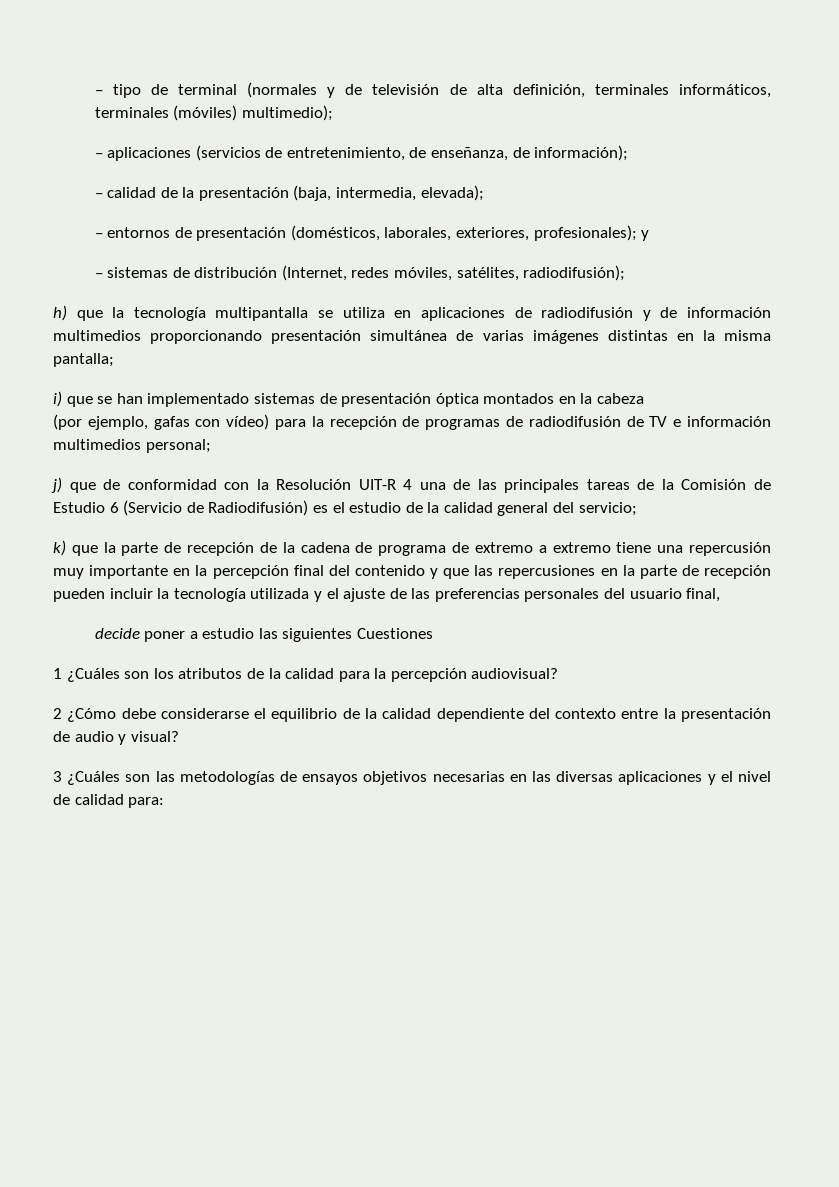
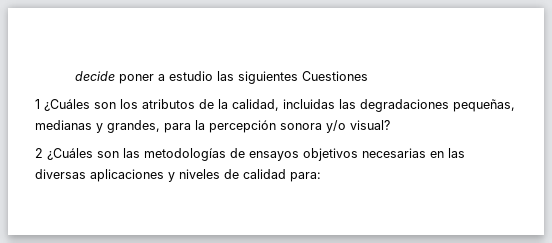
- – tipo de terminal (normales y de televisión de alta definición, terminales informáticos, terminales (móviles) multimedio);
- – aplicaciones (servicios de entretenimiento, de enseñanza, de información);
- – calidad de la presentación (baja, intermedia, elevada);
- – entornos de presentación (domésticos, laborales, exteriores, profesionales); y
- – sistemas de distribución (Internet, redes móviles, satélites, radiodifusión);
- h) que la tecnología multipantalla se utiliza en aplicaciones de radiodifusión y de información multimedios proporcionando presentación simultánea de varias imágenes distintas en la misma pantalla;
- i) que se han implementado sistemas de presentación óptica montados en la cabeza
- (por ejemplo, gafas con vídeo) para la recepción de programas de radiodifusión de TV e información multimedios personal;
- j) que de conformidad con la Resolución UIT-R 4 una de las principales tareas de la Comisión de Estudio 6 (Servicio de Radiodifusión) es el estudio de la calidad general del servicio;
- k) que la parte de recepción de la cadena de programa de extremo a extremo tiene una repercusión muy importante en la percepción final del contenido y que las repercusiones en la parte de recepción pueden incluir la tecnología utilizada y el ajuste de las preferencias personales del usuario final,
- 1 ¿Cuáles son los atributos de la calidad para la percepción audiovisual?
- 2 ¿Cómo debe considerarse el equilibrio de la calidad dependiente del contexto entre la presentación de audio y visual?
- 3 ¿Cuáles son las metodologías de ensayos objetivos necesarias en las diversas aplicaciones y el nivel de calidad para:
+ 1 ¿Cuáles son los atributos de la calidad, incluidas las degradaciones pequeñas, medianas y grandes, para la percepción sonora y/o visual?
+ 2 ¿Cuáles son las metodologías de ensayos objetivos necesarias en las diversas aplicaciones y niveles de calidad para:

